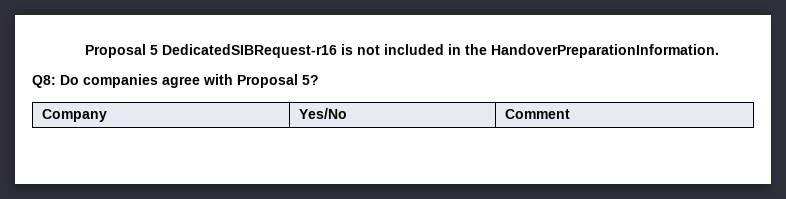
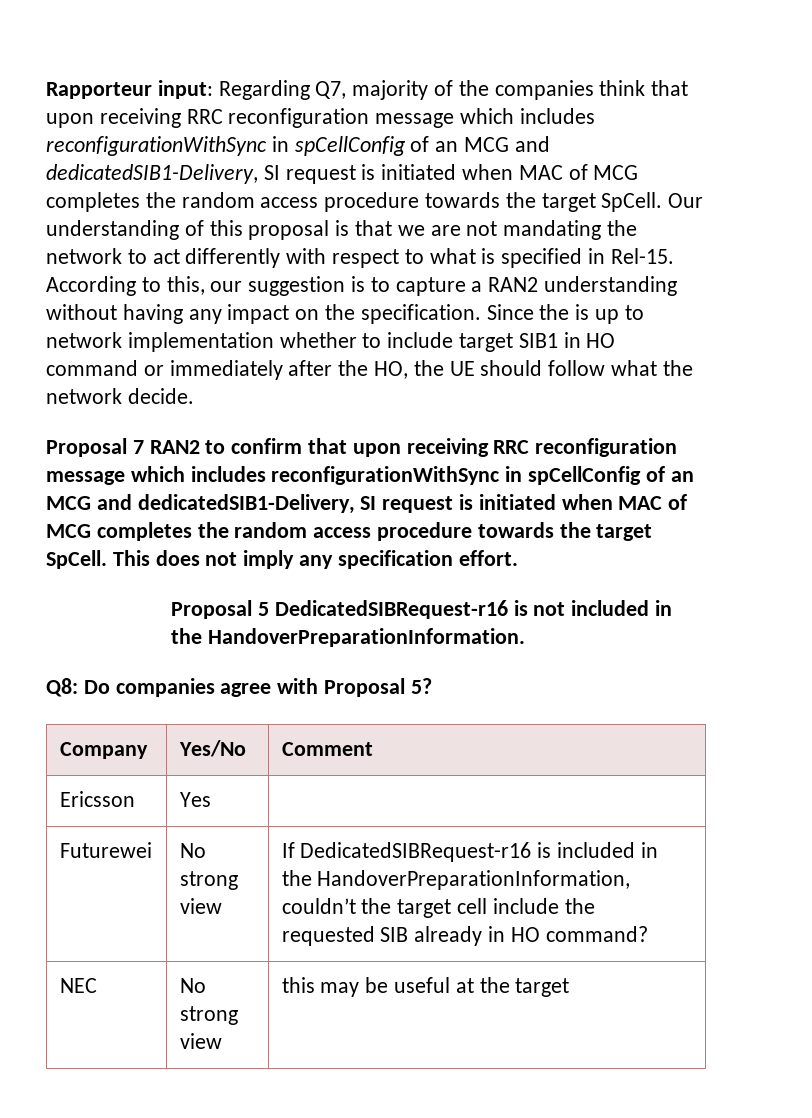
+ Rapporteur input: Regarding Q7, majority of the companies think that upon receiving RRC reconfiguration message which includes reconfigurationWithSync in spCellConfig of an MCG and dedicatedSIB1-Delivery, SI request is initiated when MAC of MCG completes the random access procedure towards the target SpCell. Our understanding of this proposal is that we are not mandating the network to act differently with respect to what is specified in Rel-15. According to this, our suggestion is to capture a RAN2 understanding without having any impact on the specification. Since the is up to network implementation whether to include target SIB1 in HO command or immediately after the HO, the UE should follow what the network decide.
+ Proposal 7 RAN2 to confirm that upon receiving RRC reconfiguration message which includes reconfigurationWithSync in spCellConfig of an MCG and dedicatedSIB1-Delivery, SI request is initiated when MAC of MCG completes the random access procedure towards the target SpCell. This does not imply any specification effort.
+ Ericsson | Yes |
+ Futurewei | No strong view | If DedicatedSIBRequest-r16 is included in the HandoverPreparationInformation, couldn’t the target cell include the requested SIB already in HO command?
+ NEC | No strong view | this may be useful at the target

